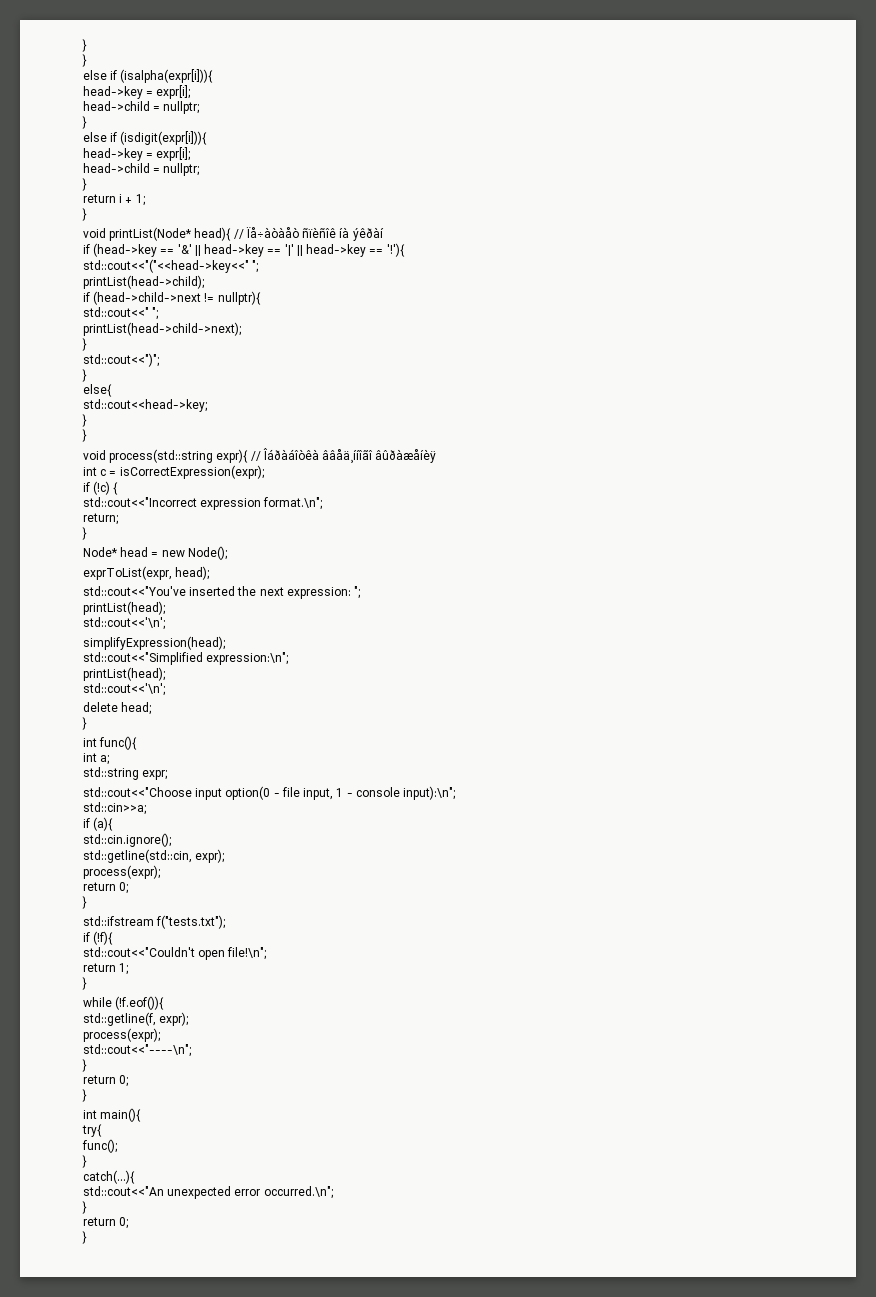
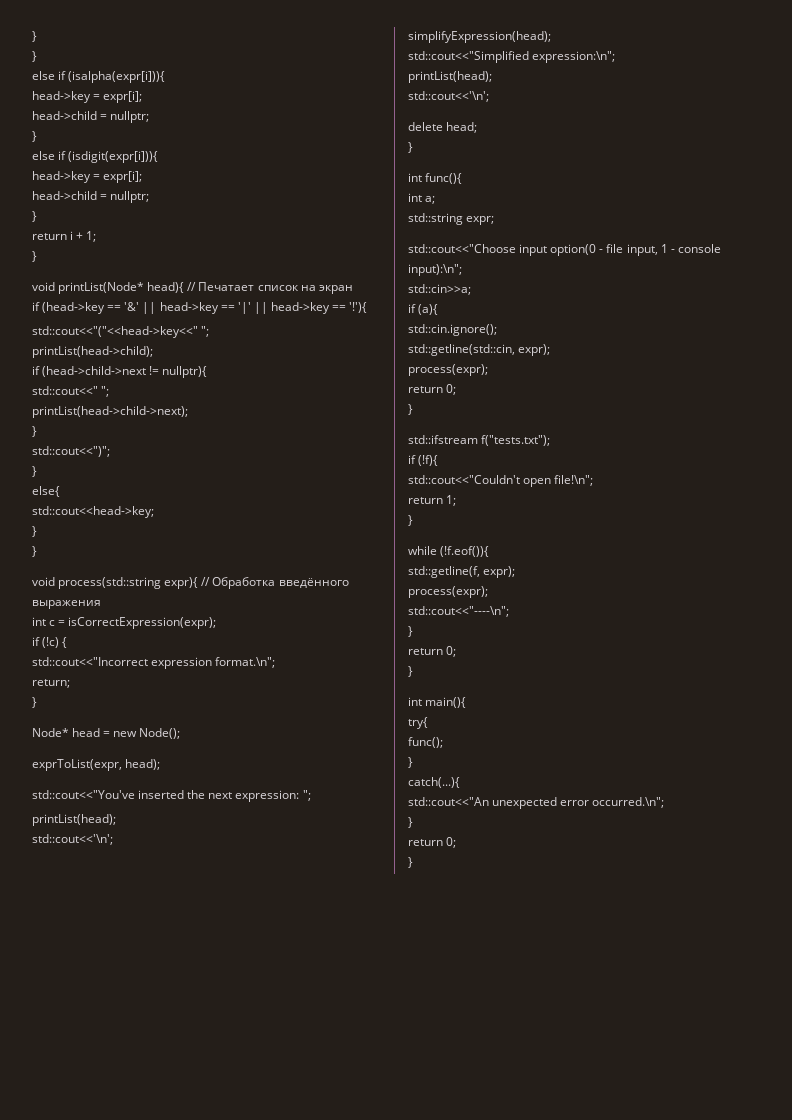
- void printList(Node* head){ // Ïå÷àòàåò ñïèñîê íà ýêðàí
+ void printList(Node* head){ // Печатает список на экран
- void process(std::string expr){ // Îáðàáîòêà ââåä¸ííîãî âûðàæåíèÿ
+ void process(std::string expr){ // Обработка введённого выражения

